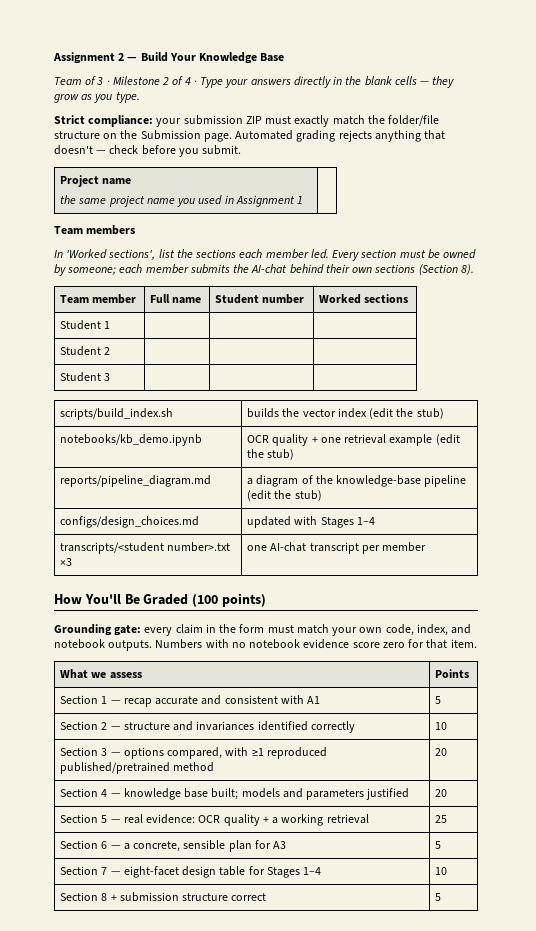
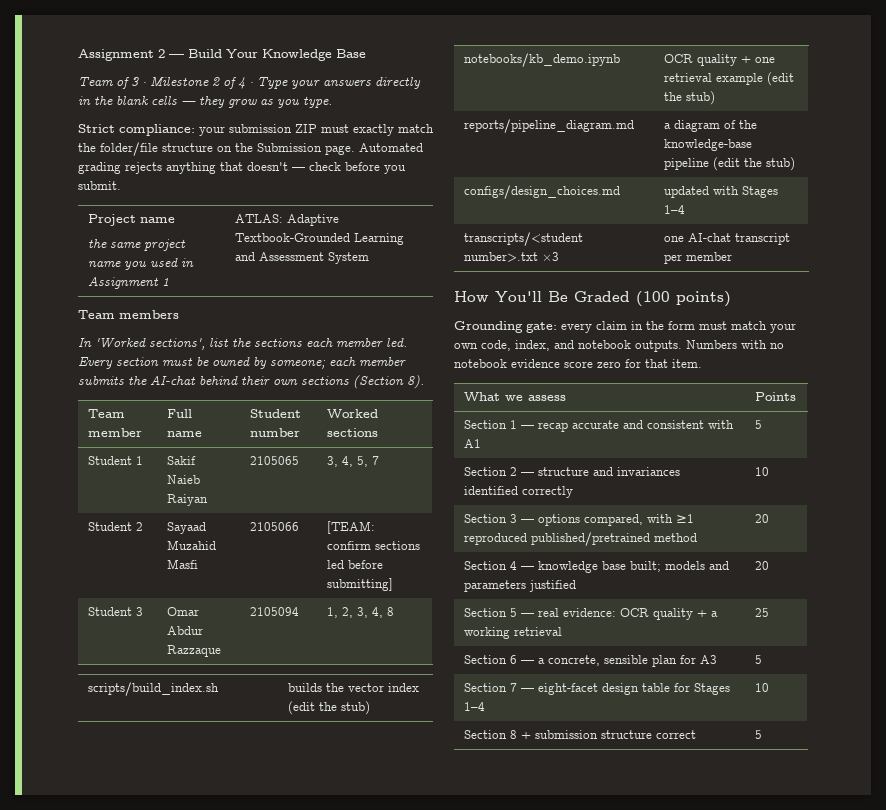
  Project name
- the same project name you used in Assignment 1 |
+ the same project name you used in Assignment 1 | ATLAS: Adaptive Textbook-Grounded Learning and Assessment System
- Student 1 | | |
- Student 2 | | |
- Student 3 | | |
+ Student 1 | Sakif Naieb Raiyan | 2105065 | 3, 4, 5, 7
+ Student 2 | Sayaad Muzahid Masfi | 2105066 | [TEAM: confirm sections led before submitting]
+ Student 3 | Omar Abdur Razzaque | 2105094 | 1, 2, 3, 4, 8

